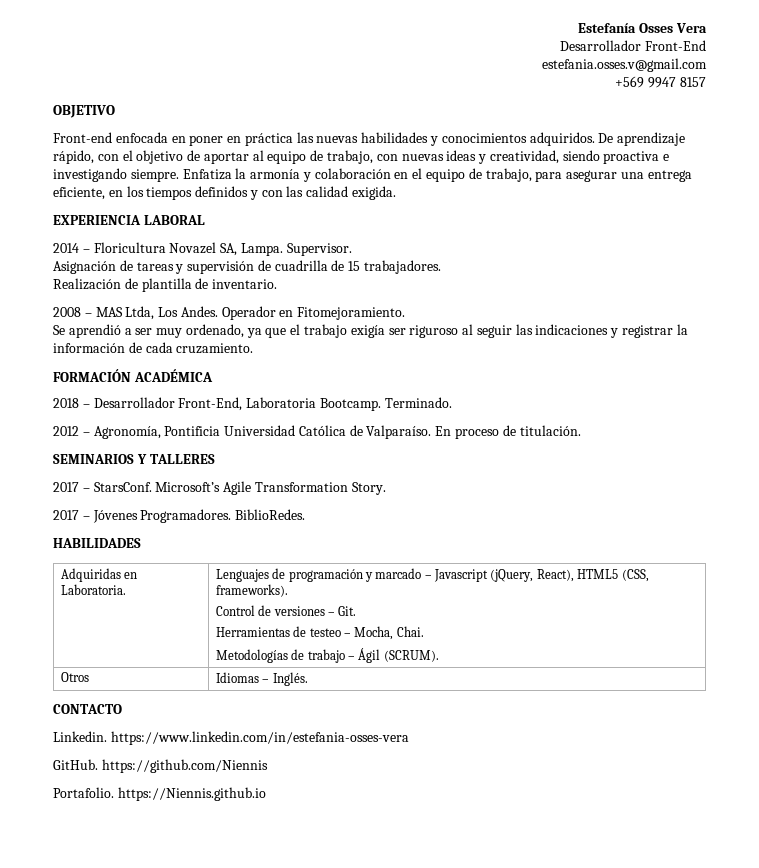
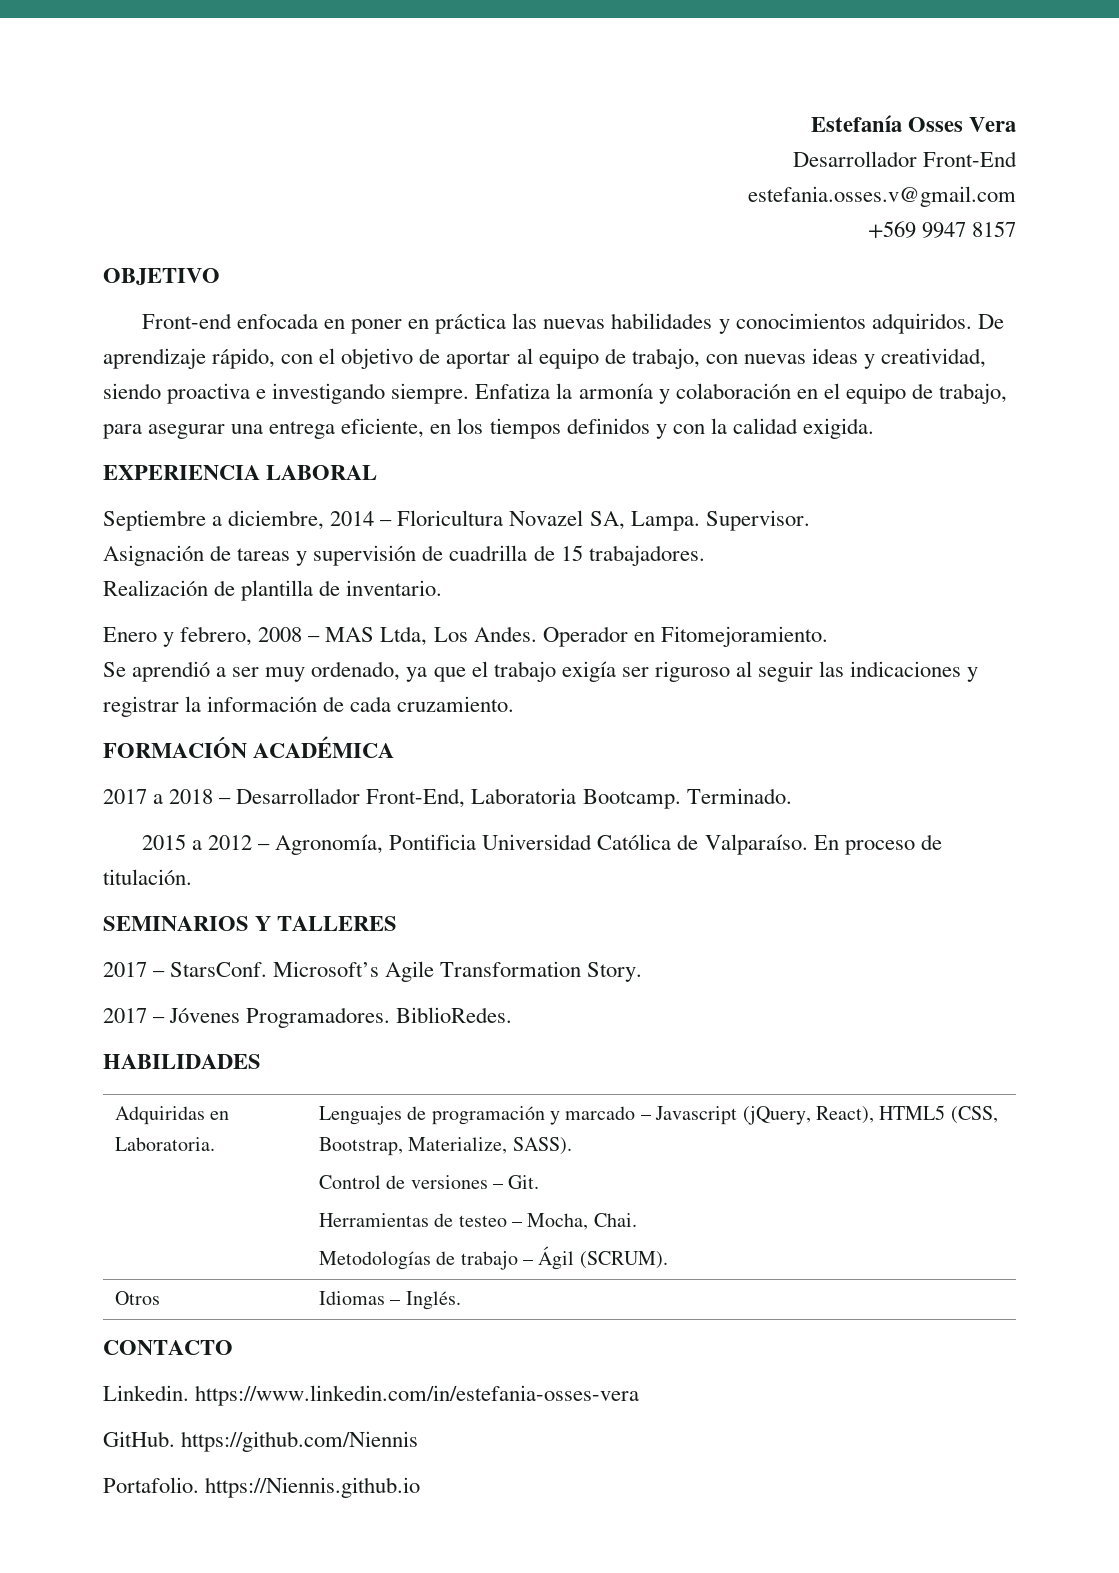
- Enfatiza la armonía y colaboración en el equipo de trabajo, para asegurar una entrega eficiente, en los tiempos definidos y con las calidad exigida.
+ Enfatiza la armonía y colaboración en el equipo de trabajo, para asegurar una entrega eficiente, en los tiempos definidos y con la calidad exigida.
- 2014 – Floricultura Novazel SA, Lampa.
+ Septiembre a diciembre, 2014 – Floricultura Novazel SA, Lampa.
- 2008 – MAS Ltda, Los Andes.
+ Enero y febrero, 2008 – MAS Ltda, Los Andes.
- 2018 – Desarrollador Front-End, Laboratoria Bootcamp.
+ 2017 a 2018 – Desarrollador Front-End, Laboratoria Bootcamp.
- 2012 – Agronomía, Pontificia Universidad Católica de Valparaíso.
+ 2015 a 2012 – Agronomía, Pontificia Universidad Católica de Valparaíso.
- Adquiridas en Laboratoria. | Lenguajes de programación y marcado – Javascript (jQuery, React), HTML5 (CSS, frameworks).
+ Adquiridas en Laboratoria. | Lenguajes de programación y marcado – Javascript (jQuery, React), HTML5 (CSS, Bootstrap, Materialize, SASS).

